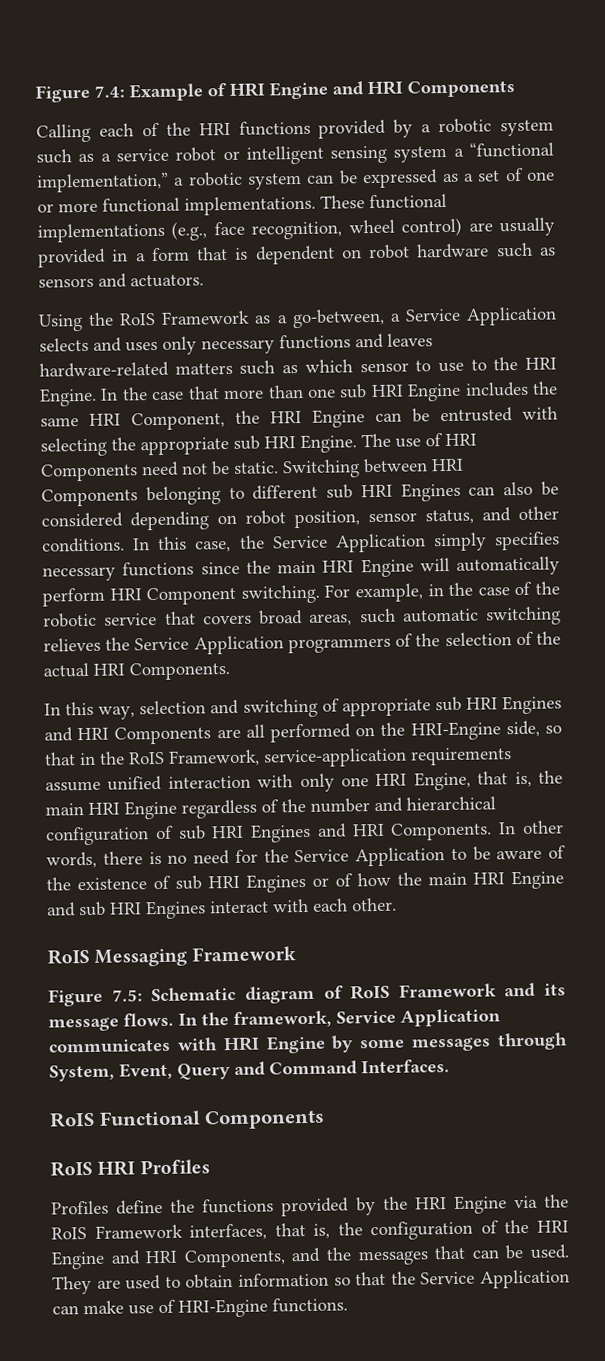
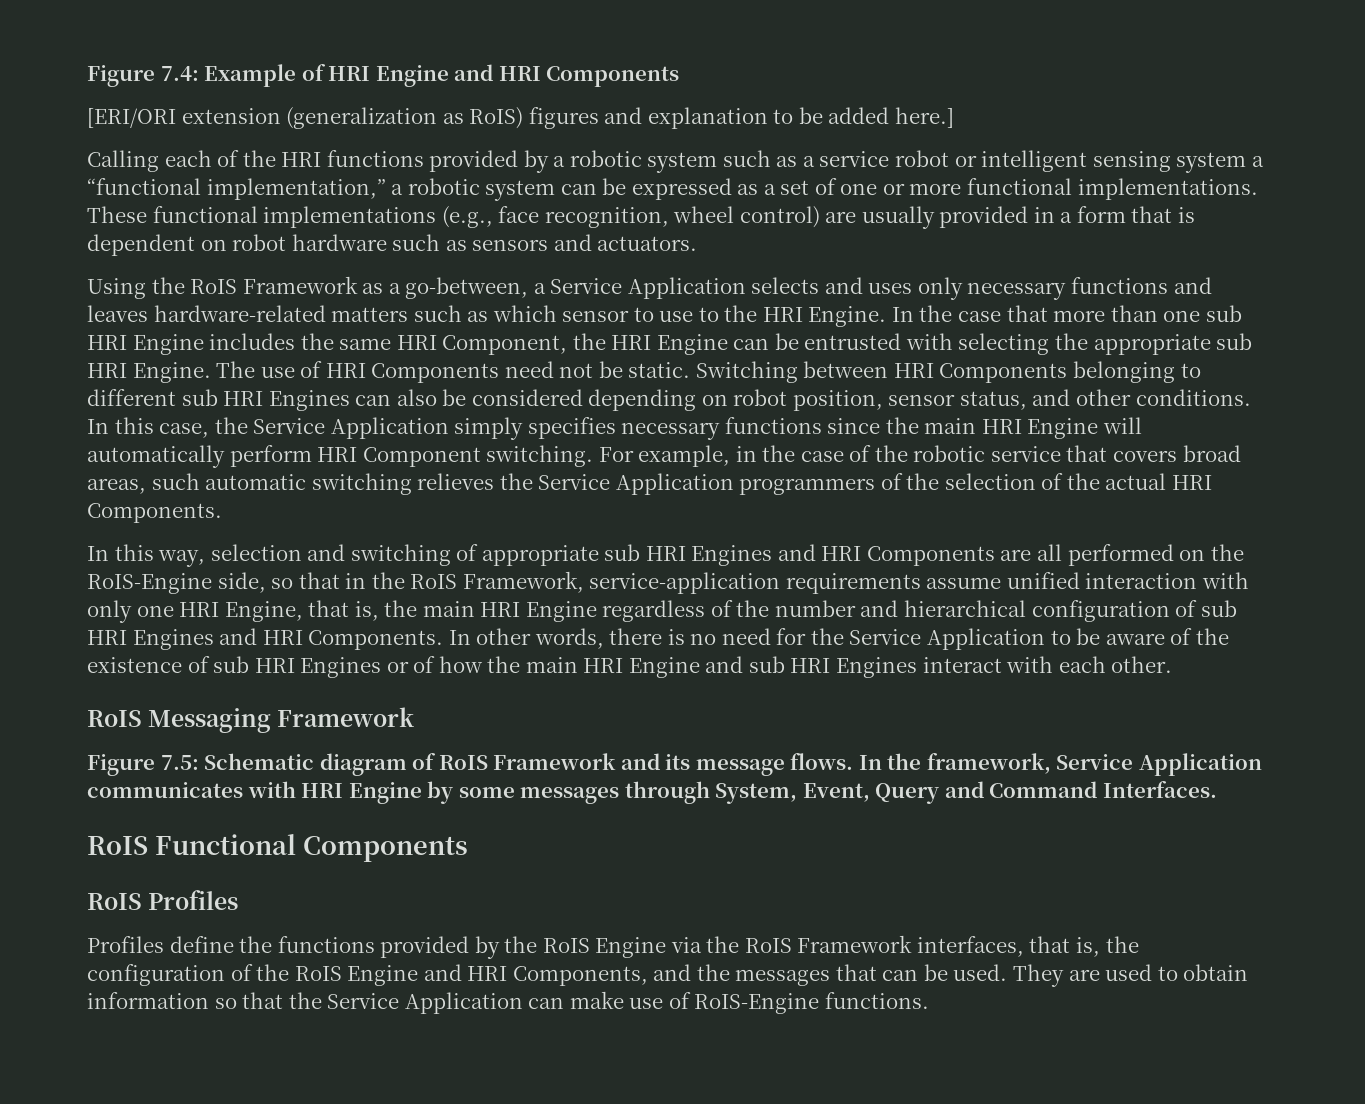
+ [ERI/ORI extension (generalization as RoIS) figures and explanation to be added here.]
- In this way, selection and switching of appropriate sub HRI Engines and HRI Components are all performed on the HRI-Engine side, so that in the RoIS Framework, service-application requirements assume unified interaction with only one HRI Engine, that is, the main HRI Engine regardless of the number and hierarchical configuration of sub HRI Engines and HRI Components.
+ In this way, selection and switching of appropriate sub HRI Engines and HRI Components are all performed on the RoIS-Engine side, so that in the RoIS Framework, service-application requirements assume unified interaction with only one HRI Engine, that is, the main HRI Engine regardless of the number and hierarchical configuration of sub HRI Engines and HRI Components.
- RoIS HRI Profiles
+ RoIS Profiles
- Profiles define the functions provided by the HRI Engine via the RoIS Framework interfaces, that is, the configuration of the HRI Engine and HRI Components, and the messages that can be used.
+ Profiles define the functions provided by the RoIS Engine via the RoIS Framework interfaces, that is, the configuration of the RoIS Engine and HRI Components, and the messages that can be used.
- They are used to obtain information so that the Service Application can make use of HRI-Engine functions.
+ They are used to obtain information so that the Service Application can make use of RoIS-Engine functions.

